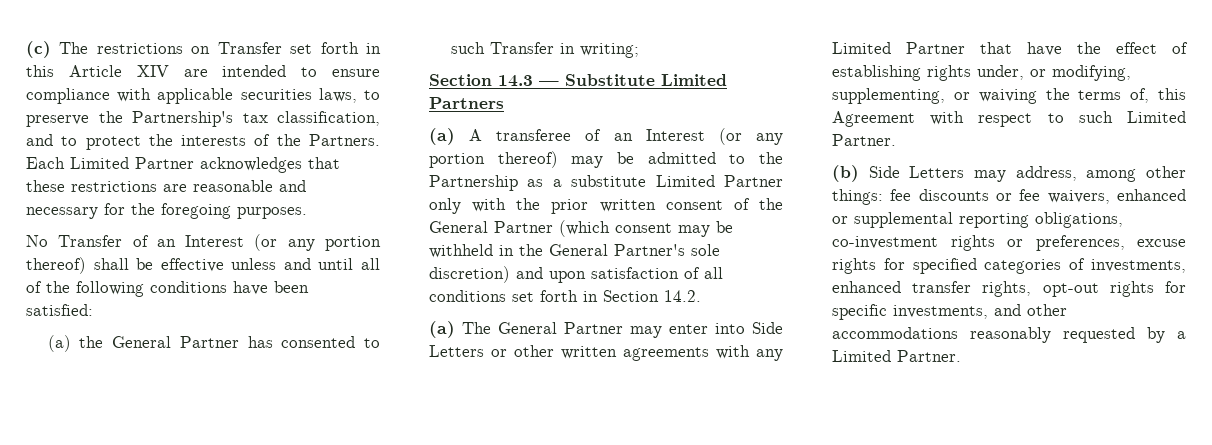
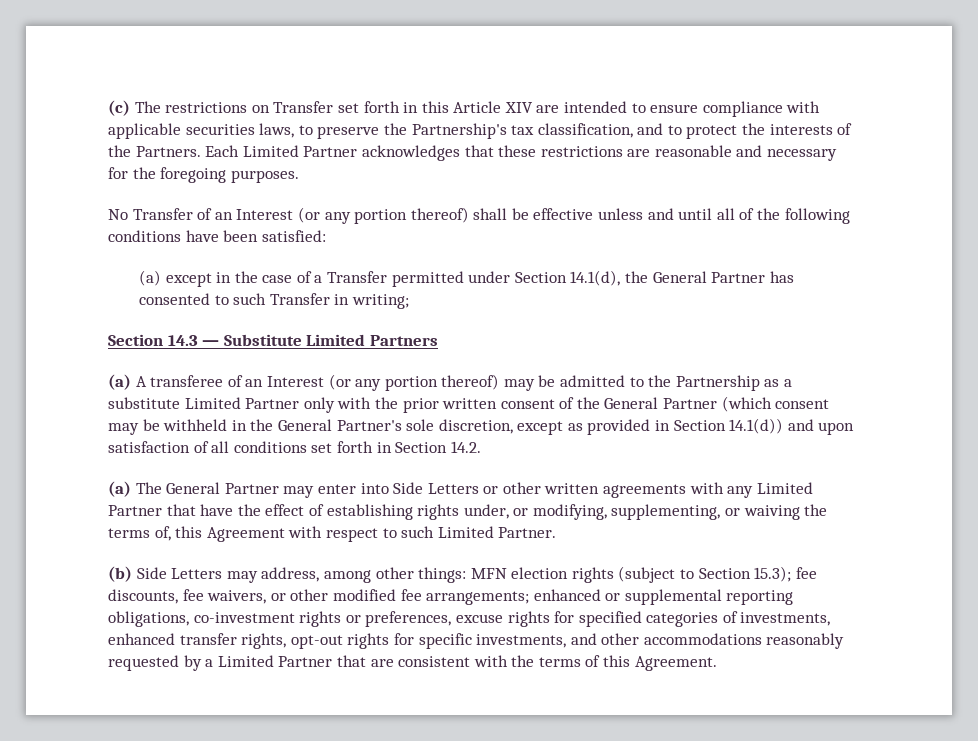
- (a) the General Partner has consented to such Transfer in writing;
+ (a) except in the case of a Transfer permitted under Section 14.1(d), the General Partner has consented to such Transfer in writing;
- (a) A transferee of an Interest (or any portion thereof) may be admitted to the Partnership as a substitute Limited Partner only with the prior written consent of the General Partner (which consent may be withheld in the General Partner's sole discretion) and upon satisfaction of all conditions set forth in Section 14.2.
+ (a) A transferee of an Interest (or any portion thereof) may be admitted to the Partnership as a substitute Limited Partner only with the prior written consent of the General Partner (which consent may be withheld in the General Partner's sole discretion, except as provided in Section 14.1(d)) and upon satisfaction of all conditions set forth in Section 14.2.
- (b) Side Letters may address, among other things: fee discounts or fee waivers, enhanced or supplemental reporting obligations, co-investment rights or preferences, excuse rights for specified categories of investments, enhanced transfer rights, opt-out rights for specific investments, and other accommodations reasonably requested by a Limited Partner.
+ (b) Side Letters may address, among other things: MFN election rights (subject to Section 15.3); fee discounts, fee waivers, or other modified fee arrangements; enhanced or supplemental reporting obligations, co-investment rights or preferences, excuse rights for specified categories of investments, enhanced transfer rights, opt-out rights for specific investments, and other accommodations reasonably requested by a Limited Partner that are consistent with the terms of this Agreement.

